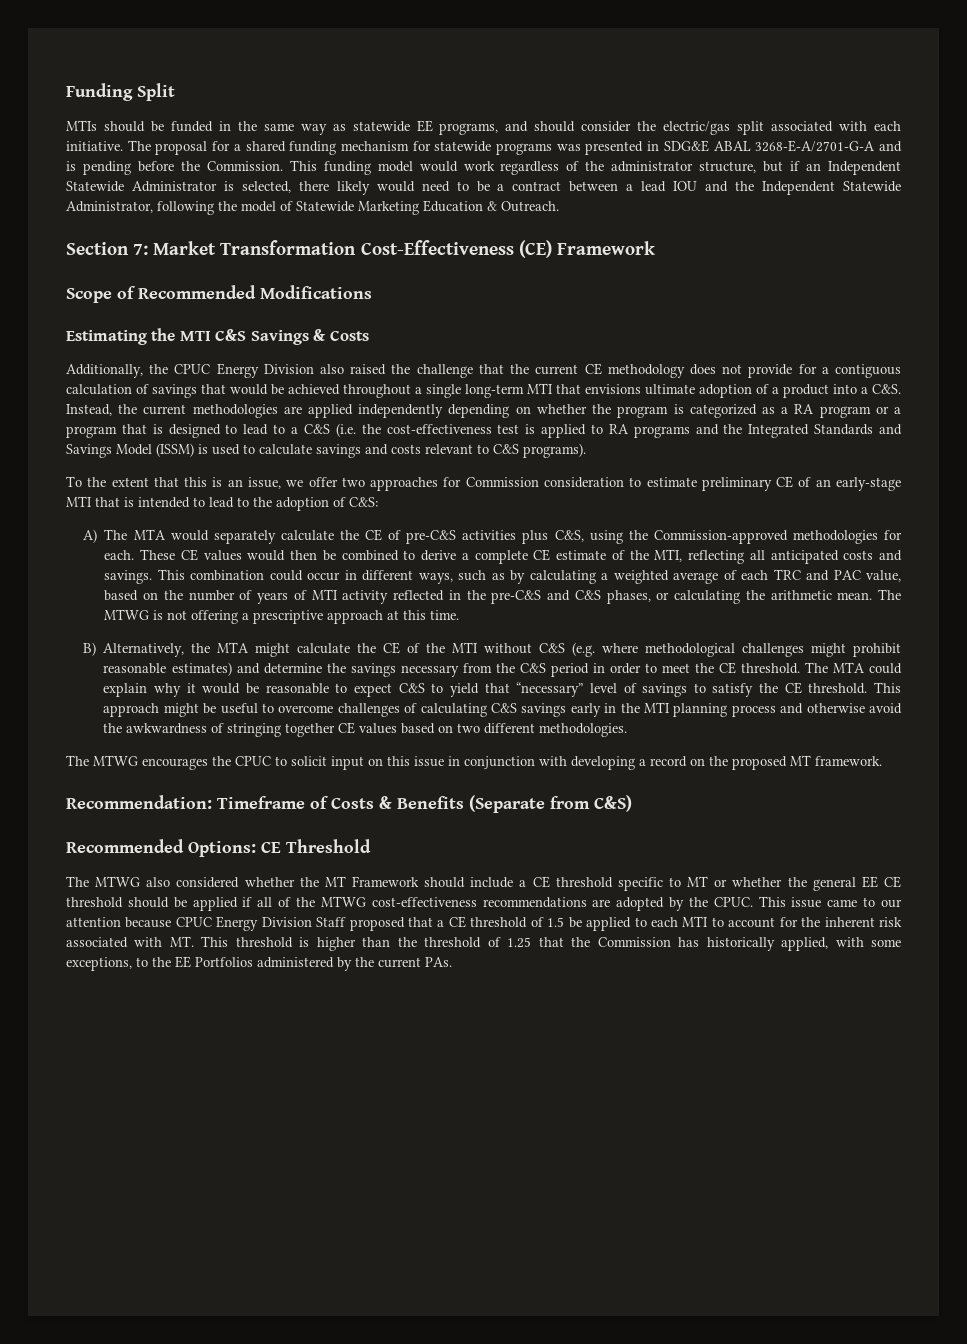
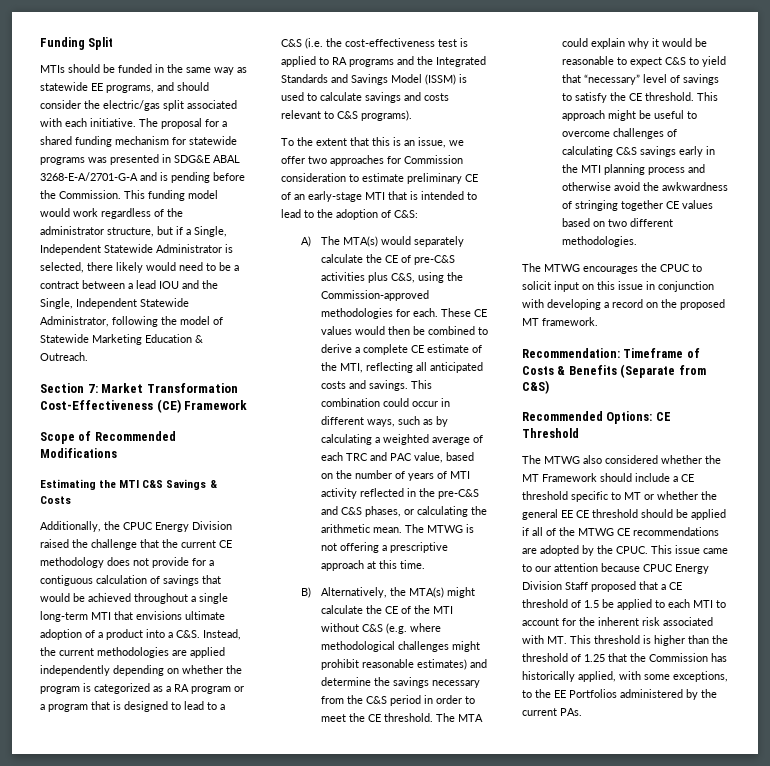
- This funding model would work regardless of the administrator structure, but if an Independent Statewide Administrator is selected, there likely would need to be a contract between a lead IOU and the Independent Statewide Administrator, following the model of Statewide Marketing Education & Outreach.
+ This funding model would work regardless of the administrator structure, but if a Single, Independent Statewide Administrator is selected, there likely would need to be a contract between a lead IOU and the Single, Independent Statewide Administrator, following the model of Statewide Marketing Education & Outreach.
- Additionally, the CPUC Energy Division also raised the challenge that the current CE methodology does not provide for a contiguous calculation of savings that would be achieved throughout a single long-term MTI that envisions ultimate adoption of a product into a C&S. Instead, the current methodologies are applied independently depending on whether the program is categorized as a RA program or a program that is designed to lead to a C&S (i.e. the cost-effectiveness test is applied to RA programs and the Integrated Standards and Savings Model (ISSM) is used to calculate savings and costs relevant to C&S programs).
+ Additionally, the CPUC Energy Division raised the challenge that the current CE methodology does not provide for a contiguous calculation of savings that would be achieved throughout a single long-term MTI that envisions ultimate adoption of a product into a C&S. Instead, the current methodologies are applied independently depending on whether the program is categorized as a RA program or a program that is designed to lead to a C&S (i.e. the cost-effectiveness test is applied to RA programs and the Integrated Standards and Savings Model (ISSM) is used to calculate savings and costs relevant to C&S programs).
- A) The MTA would separately calculate the CE of pre-C&S activities plus C&S, using the Commission-approved methodologies for each.
+ A) The MTA(s) would separately calculate the CE of pre-C&S activities plus C&S, using the Commission-approved methodologies for each.
- B) Alternatively, the MTA might calculate the CE of the MTI without C&S (e.g. where methodological challenges might prohibit reasonable estimates) and determine the savings necessary from the C&S period in order to meet the CE threshold.
+ B) Alternatively, the MTA(s) might calculate the CE of the MTI without C&S (e.g. where methodological challenges might prohibit reasonable estimates) and determine the savings necessary from the C&S period in order to meet the CE threshold.
- The MTWG also considered whether the MT Framework should include a CE threshold specific to MT or whether the general EE CE threshold should be applied if all of the MTWG cost-effectiveness recommendations are adopted by the CPUC.
+ The MTWG also considered whether the MT Framework should include a CE threshold specific to MT or whether the general EE CE threshold should be applied if all of the MTWG CE recommendations are adopted by the CPUC.

